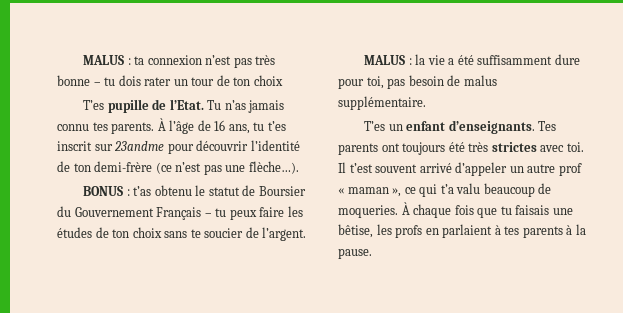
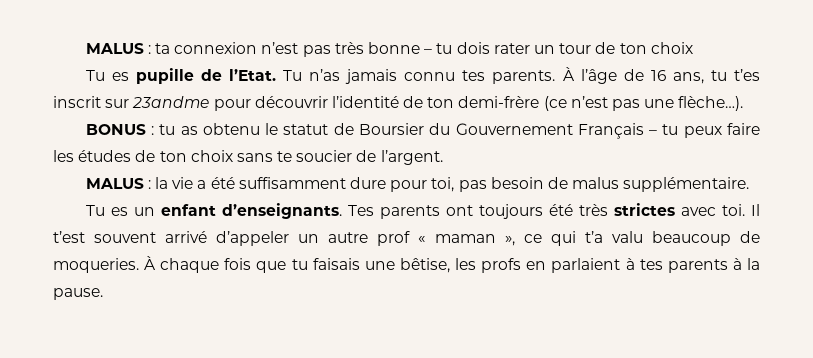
- T’es pupille de l’Etat.
+ Tu es pupille de l’Etat.
- BONUS : t’as obtenu le statut de Boursier du Gouvernement Français – tu peux faire les études de ton choix sans te soucier de l’argent.
+ BONUS : tu as obtenu le statut de Boursier du Gouvernement Français – tu peux faire les études de ton choix sans te soucier de l’argent.
- T’es un enfant d’enseignants.
+ Tu es un enfant d’enseignants.

